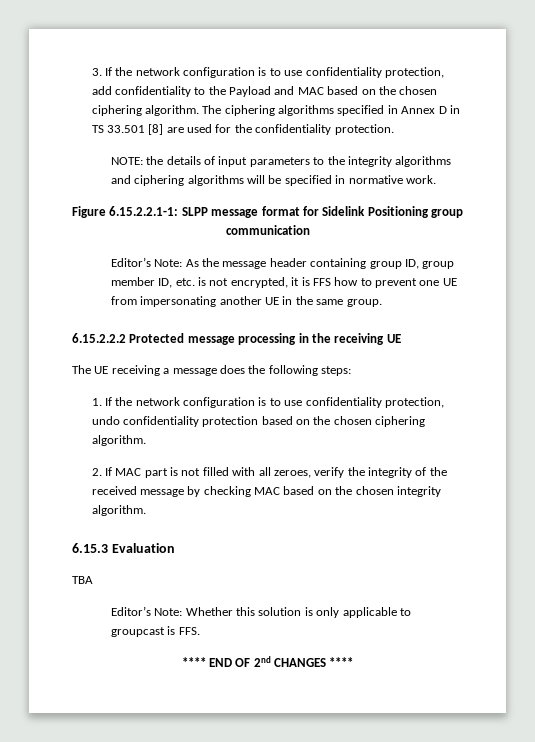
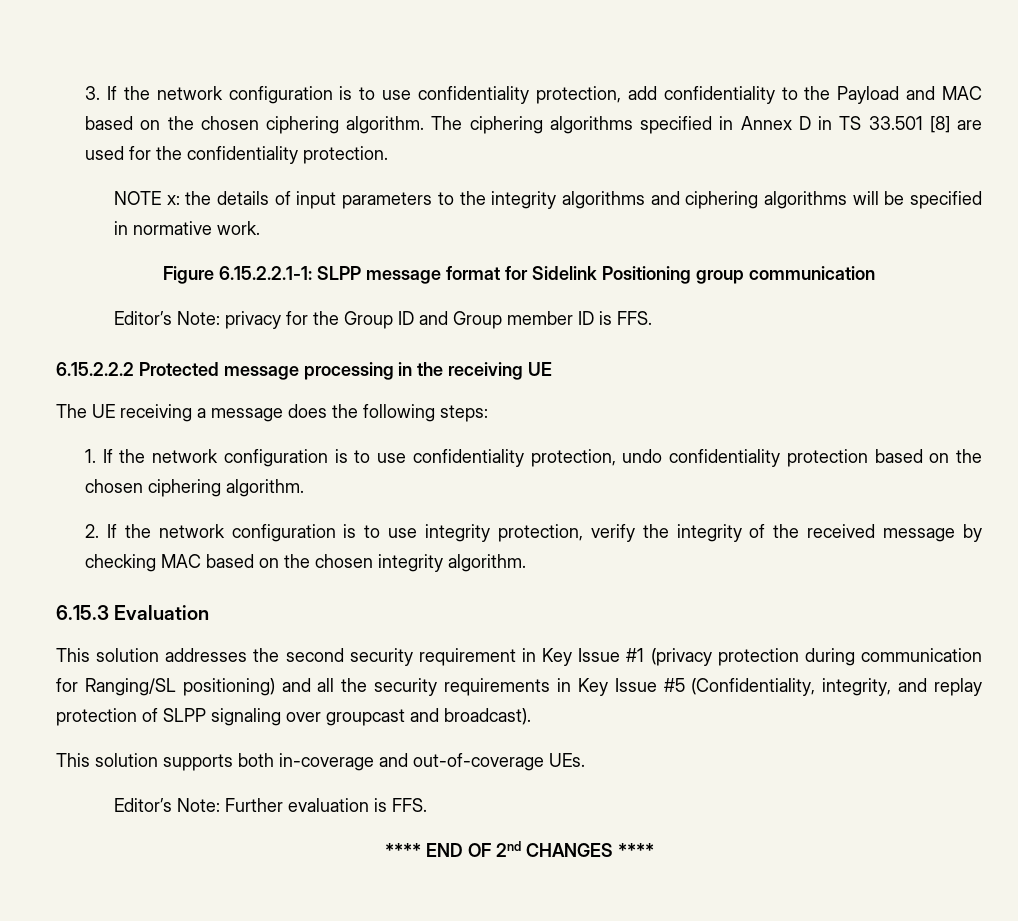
- NOTE: the details of input parameters to the integrity algorithms and ciphering algorithms will be specified in normative work.
+ NOTE x: the details of input parameters to the integrity algorithms and ciphering algorithms will be specified in normative work.
- Editor’s Note: As the message header containing group ID, group member ID, etc. is not encrypted, it is FFS how to prevent one UE from impersonating another UE in the same group.
+ Editor’s Note: privacy for the Group ID and Group member ID is FFS.
- 2. If MAC part is not filled with all zeroes, verify the integrity of the received message by checking MAC based on the chosen integrity algorithm.
+ 2. If the network configuration is to use integrity protection, verify the integrity of the received message by checking MAC based on the chosen integrity algorithm.
- TBA
- Editor’s Note: Whether this solution is only applicable to groupcast is FFS.
+ This solution addresses the second security requirement in Key Issue #1 (privacy protection during communication for Ranging/SL positioning) and all the security requirements in Key Issue #5 (Confidentiality, integrity, and replay protection of SLPP signaling over groupcast and broadcast).
+ This solution supports both in-coverage and out-of-coverage UEs.
+ Editor’s Note: Further evaluation is FFS.

